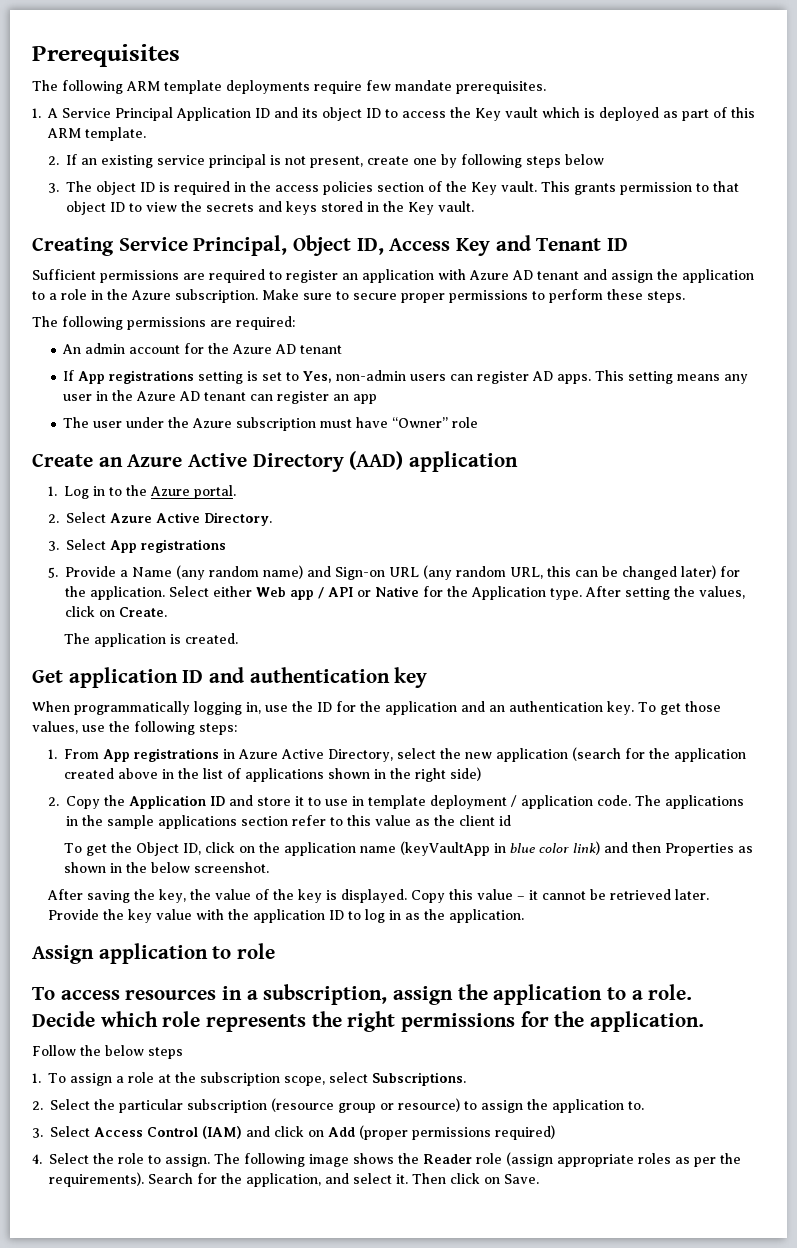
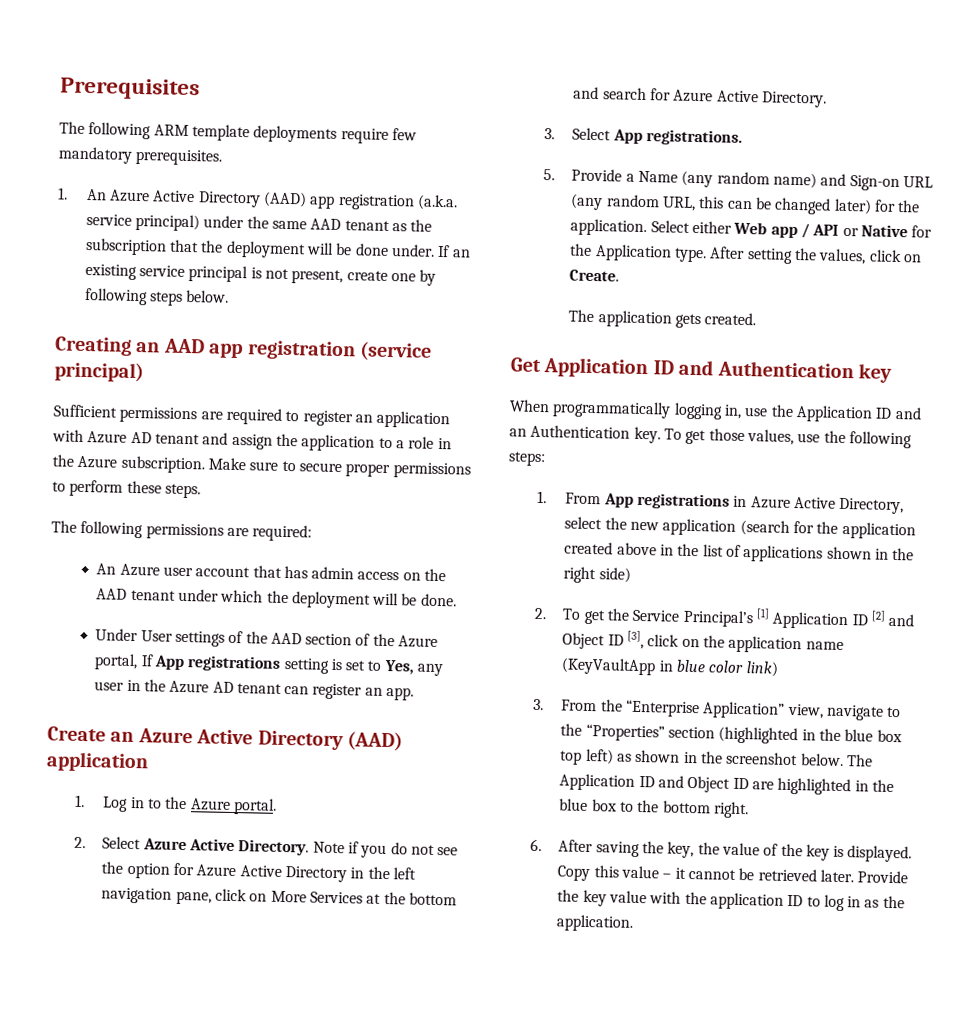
- The following ARM template deployments require few mandate prerequisites.
+ The following ARM template deployments require few mandatory prerequisites.
- 1. A Service Principal Application ID and its object ID to access the Key vault which is deployed as part of this ARM template.
- 2. If an existing service principal is not present, create one by following steps below
- 3. The object ID is required in the access policies section of the Key vault. This grants permission to that object ID to view the secrets and keys stored in the Key vault.
- Creating Service Principal, Object ID, Access Key and Tenant ID
+ 1. An Azure Active Directory (AAD) app registration (a.k.a. service principal) under the same AAD tenant as the subscription that the deployment will be done under. If an existing service principal is not present, create one by following steps below.
+ Creating an AAD app registration (service principal)
- An admin account for the Azure AD tenant
- If App registrations setting is set to Yes, non-admin users can register AD apps. This setting means any user in the Azure AD tenant can register an app
- The user under the Azure subscription must have “Owner” role
+ An Azure user account that has admin access on the AAD tenant under which the deployment will be done.
+ Under User settings of the AAD section of the Azure portal, If App registrations setting is set to Yes, any user in the Azure AD tenant can register an app.
+ Note if you do not see the option for Azure Active Directory in the left navigation pane, click on More Services at the bottom and search for Azure Active Directory.
- 3. Select App registrations
+ 3. Select App registrations.
- The application is created.
+ The application gets created.
- Get application ID and authentication key
+ Get Application ID and Authentication key
- When programmatically logging in, use the ID for the application and an authentication key.
+ When programmatically logging in, use the Application ID and an Authentication key.
- 2. Copy the Application ID and store it to use in template deployment / application code. The applications in the sample applications section refer to this value as the client id
- To get the Object ID, click on the application name (keyVaultApp in blue color link) and then Properties as shown in the below screenshot.
- After saving the key, the value of the key is displayed.
+ 2. To get the Service Principal’s [1] Application ID [2] and Object ID [3], click on the application name (KeyVaultApp in blue color link)
+ 3. From the “Enterprise Application” view, navigate to the “Properties” section (highlighted in the blue box top left) as shown in the screenshot below. The Application ID and Object ID are highlighted in the blue box to the bottom right.
+ 6. After saving the key, the value of the key is displayed.
- Assign application to role
- To access resources in a subscription, assign the application to a role. Decide which role represents the right permissions for the application.
- Follow the below steps
- 1. To assign a role at the subscription scope, select Subscriptions.
- 2. Select the particular subscription (resource group or resource) to assign the application to.
- 3. Select Access Control (IAM) and click on Add (proper permissions required)
- 4. Select the role to assign. The following image shows the Reader role (assign appropriate roles as per the requirements). Search for the application, and select it. Then click on Save.

